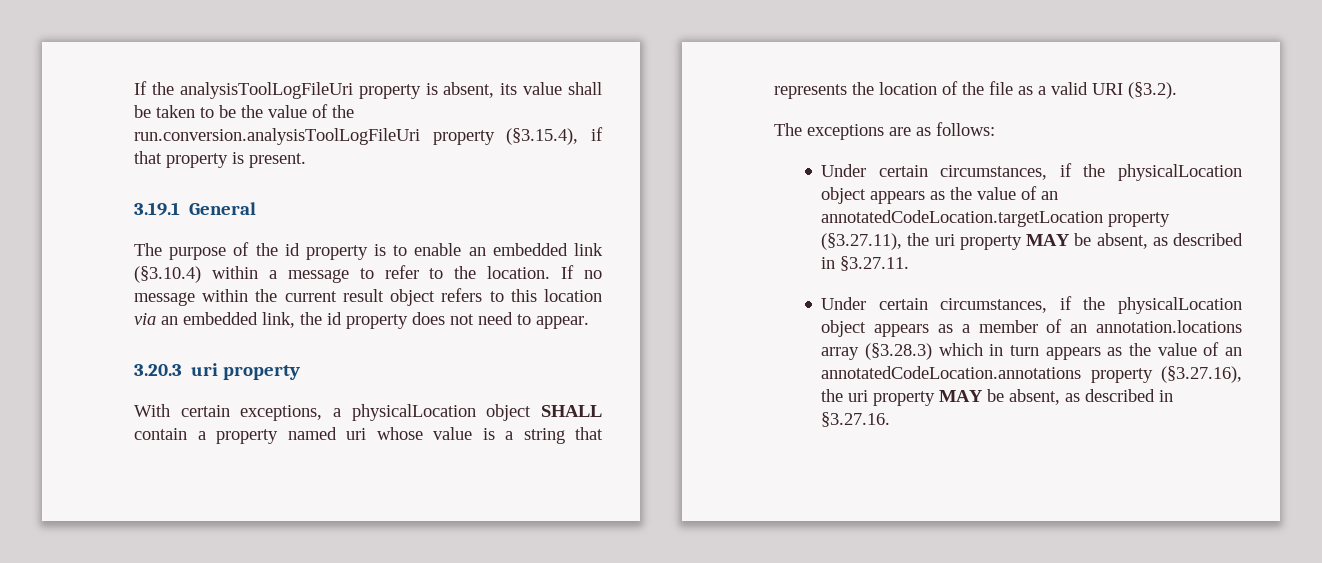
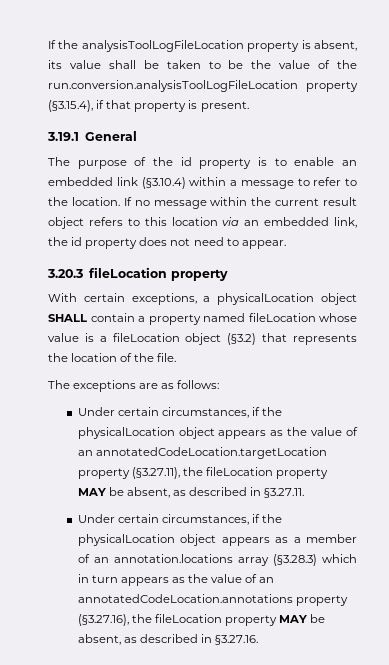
- If the analysisToolLogFileUri property is absent, its value shall be taken to be the value of the run.conversion.analysisToolLogFileUri property (§3.15.4), if that property is present.
+ If the analysisToolLogFileLocation property is absent, its value shall be taken to be the value of the run.conversion.analysisToolLogFileLocation property (§3.15.4), if that property is present.
- 3.20.3 uri property
+ 3.20.3 fileLocation property
- With certain exceptions, a physicalLocation object SHALL contain a property named uri whose value is a string that represents the location of the file as a valid URI (§3.2).
+ With certain exceptions, a physicalLocation object SHALL contain a property named fileLocation whose value is a fileLocation object (§3.2) that represents the location of the file.
- Under certain circumstances, if the physicalLocation object appears as the value of an annotatedCodeLocation.targetLocation property (§3.27.11), the uri property MAY be absent, as described in §3.27.11.
+ Under certain circumstances, if the physicalLocation object appears as the value of an annotatedCodeLocation.targetLocation property (§3.27.11), the fileLocation property MAY be absent, as described in §3.27.11.
- Under certain circumstances, if the physicalLocation object appears as a member of an annotation.locations array (§3.28.3) which in turn appears as the value of an annotatedCodeLocation.annotations property (§3.27.16), the uri property MAY be absent, as described in §3.27.16.
+ Under certain circumstances, if the physicalLocation object appears as a member of an annotation.locations array (§3.28.3) which in turn appears as the value of an annotatedCodeLocation.annotations property (§3.27.16), the fileLocation property MAY be absent, as described in §3.27.16.

